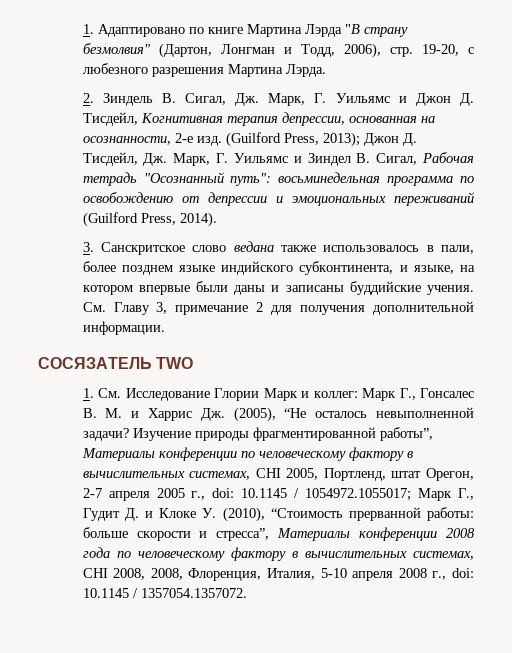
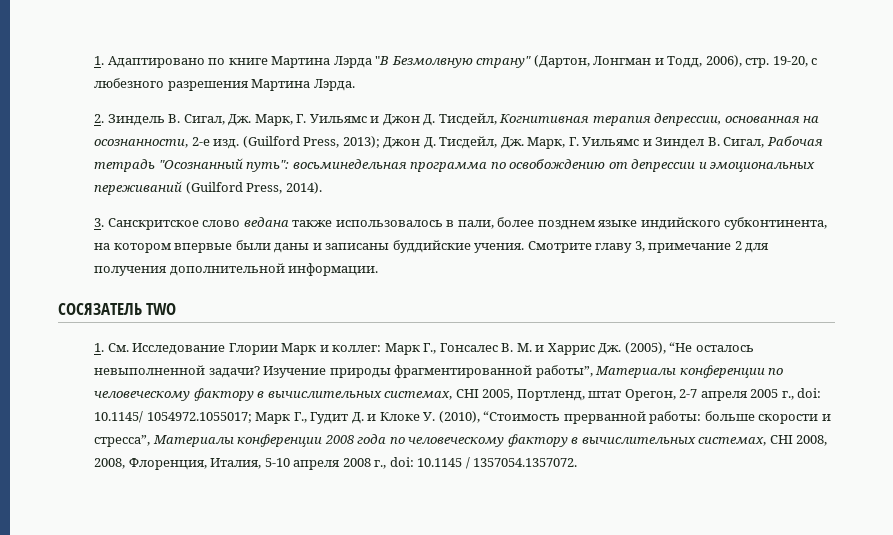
- 1. Адаптировано по книге Мартина Лэрда "В страну безмолвия" (Дартон, Лонгман и Тодд, 2006), стр. 19-20, с любезного разрешения Мартина Лэрда.
+ 1. Адаптировано по книге Мартина Лэрда "В Безмолвную страну" (Дартон, Лонгман и Тодд, 2006), стр. 19-20, с любезного разрешения Мартина Лэрда.
- 3. Санскритское слово ведана также использовалось в пали, более позднем языке индийского субконтинента, и языке, на котором впервые были даны и записаны буддийские учения.
+ 3. Санскритское слово ведана также использовалось в пали, более позднем языке индийского субконтинента, на котором впервые были даны и записаны буддийские учения.
- См. Главу 3, примечание 2 для получения дополнительной информации.
+ Смотрите главу 3, примечание 2 для получения дополнительной информации.
- 10.1145 / 1054972.1055017;
+ 10.1145/ 1054972.1055017;

